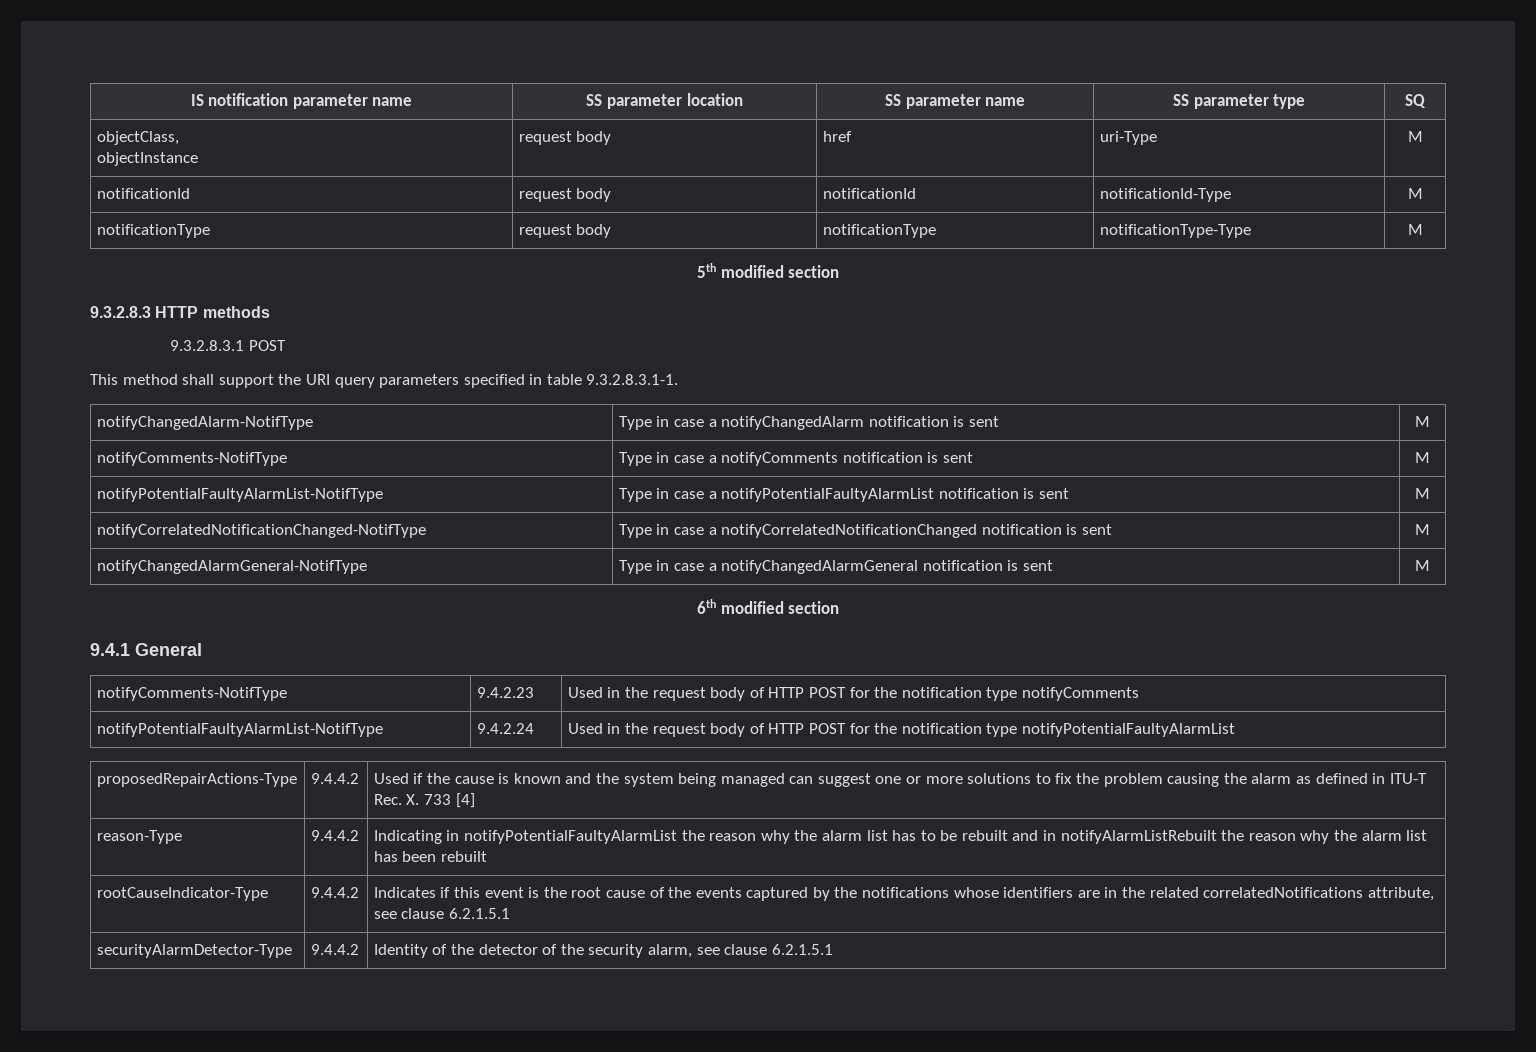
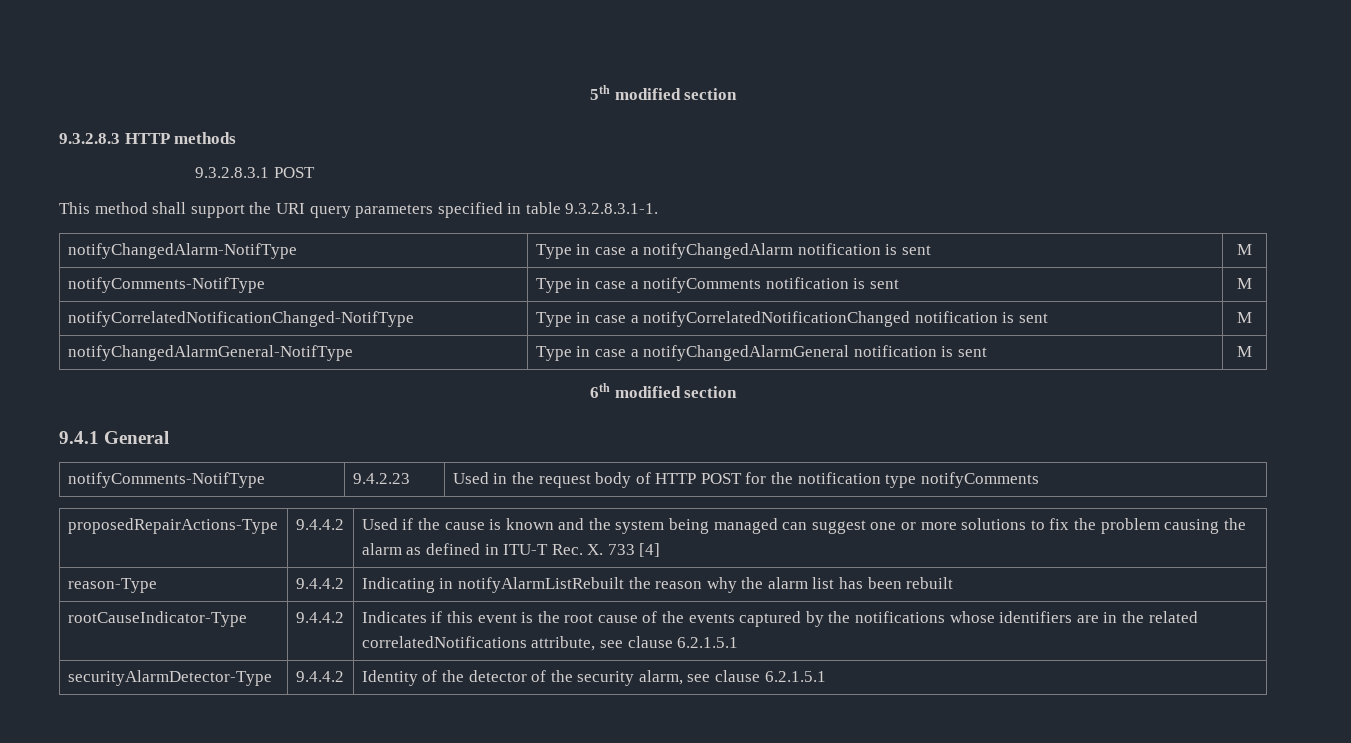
- IS notification parameter name | SS parameter location | SS parameter name | SS parameter type | SQ
- objectClass,
- objectInstance | request body | href | uri-Type | M
- notificationId | request body | notificationId | notificationId-Type | M
- notificationType | request body | notificationType | notificationType-Type | M
- notifyPotentialFaultyAlarmList-NotifType | Type in case a notifyPotentialFaultyAlarmList notification is sent | M
- notifyPotentialFaultyAlarmList-NotifType | 9.4.2.24 | Used in the request body of HTTP POST for the notification type notifyPotentialFaultyAlarmList
- reason-Type | 9.4.4.2 | Indicating in notifyPotentialFaultyAlarmList the reason why the alarm list has to be rebuilt and in notifyAlarmListRebuilt the reason why the alarm list has been rebuilt
+ reason-Type | 9.4.4.2 | Indicating in notifyAlarmListRebuilt the reason why the alarm list has been rebuilt

